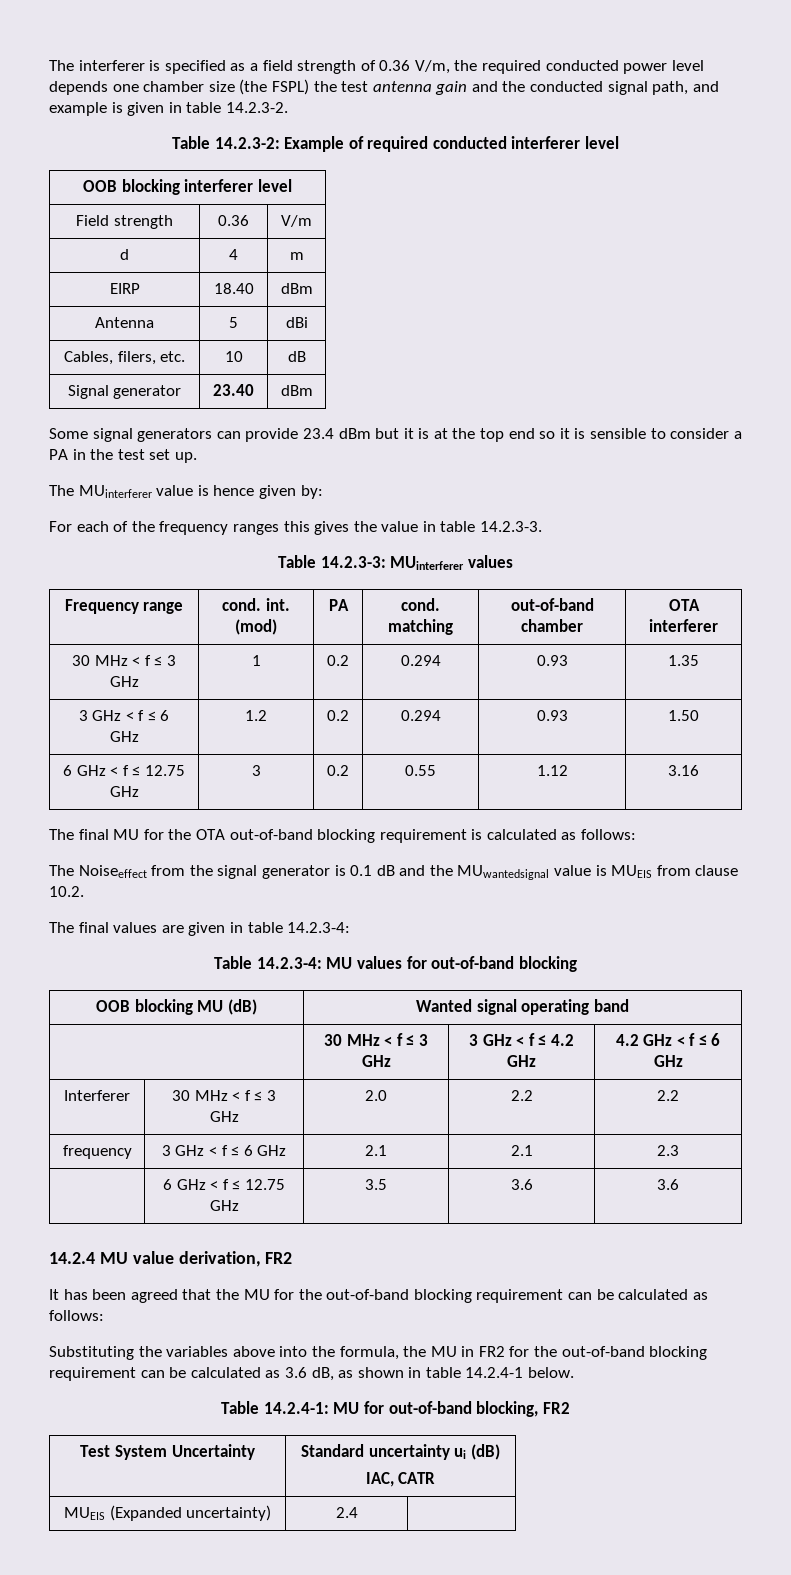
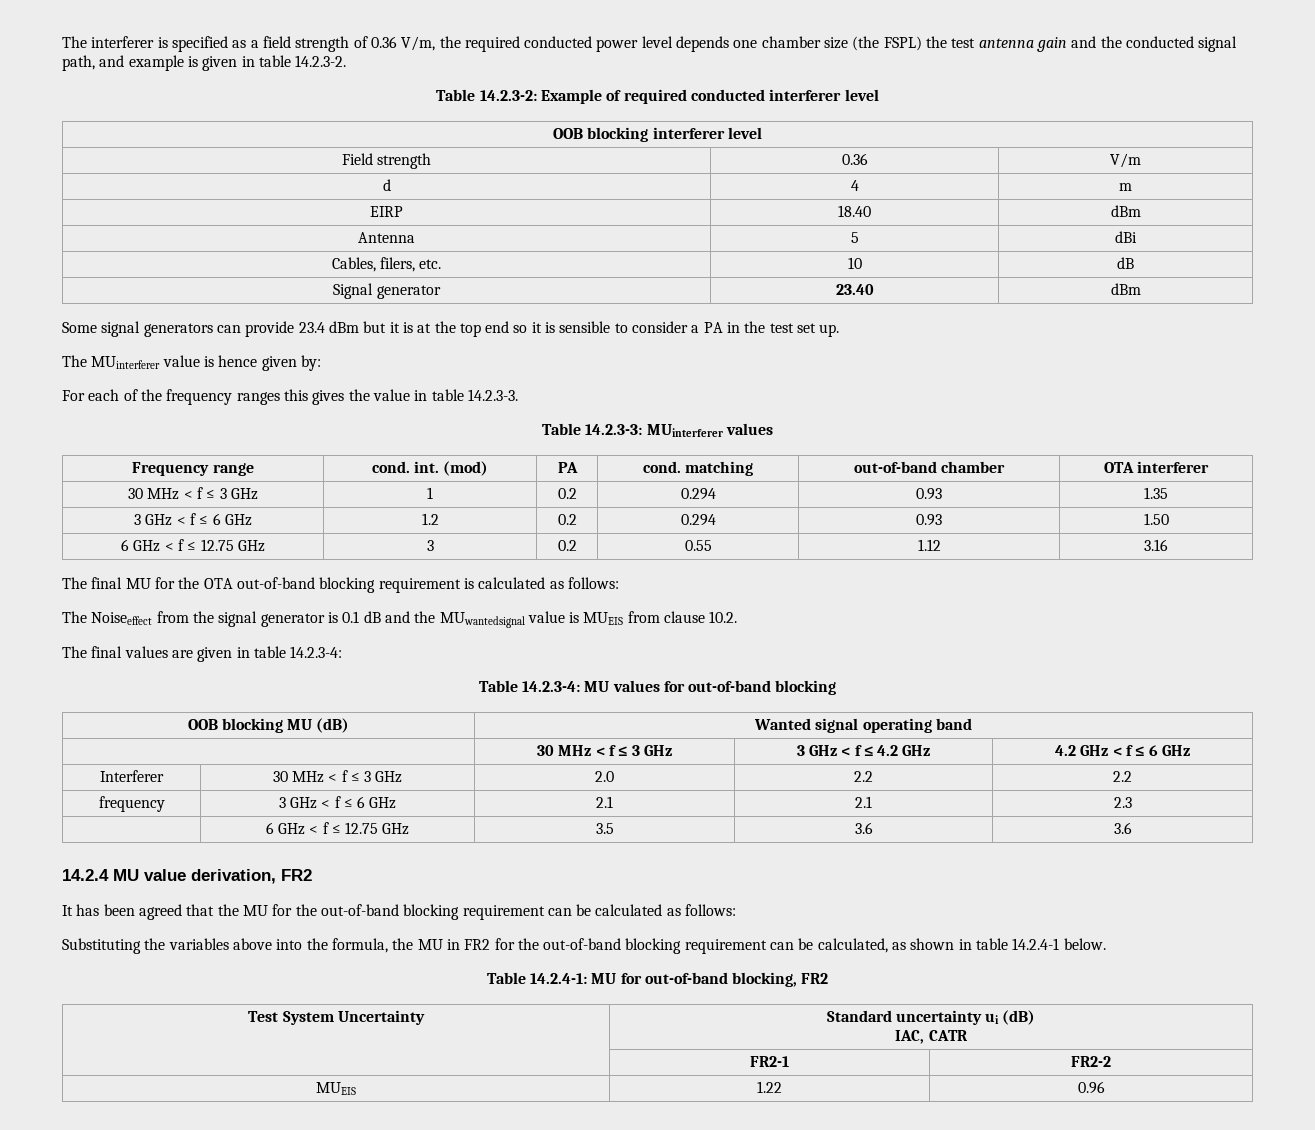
- Substituting the variables above into the formula, the MU in FR2 for the out-of-band blocking requirement can be calculated as 3.6 dB, as shown in table 14.2.4-1 below.
+ Substituting the variables above into the formula, the MU in FR2 for the out-of-band blocking requirement can be calculated, as shown in table 14.2.4-1 below.
- MUEIS (Expanded uncertainty) | 2.4 |
+ | FR2-1 | FR2-2
+ MUEIS | 1.22 | 0.96

